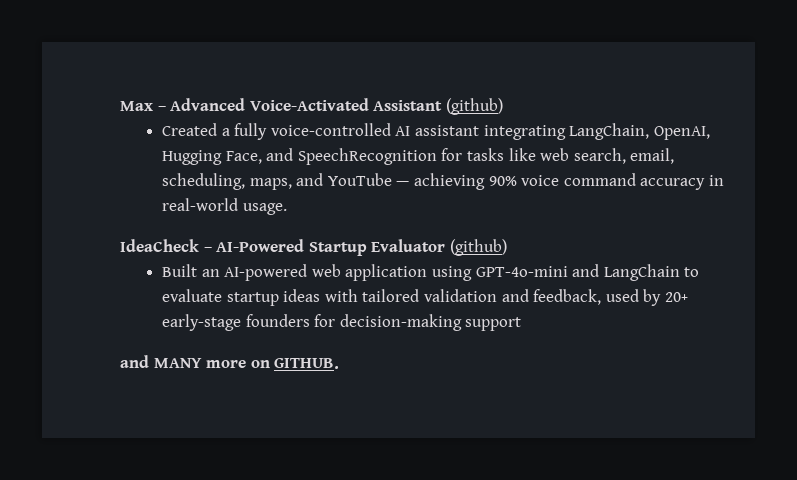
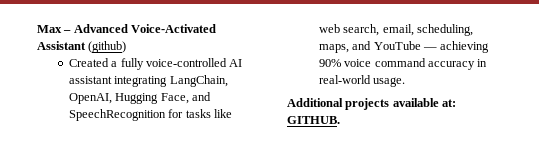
- IdeaCheck – AI-Powered Startup Evaluator (github)
- Built an AI-powered web application using GPT-4o-mini and LangChain to evaluate startup ideas with tailored validation and feedback, used by 20+ early-stage founders for decision-making support
- and MANY more on GITHUB.
+ Additional projects available at: GITHUB.

